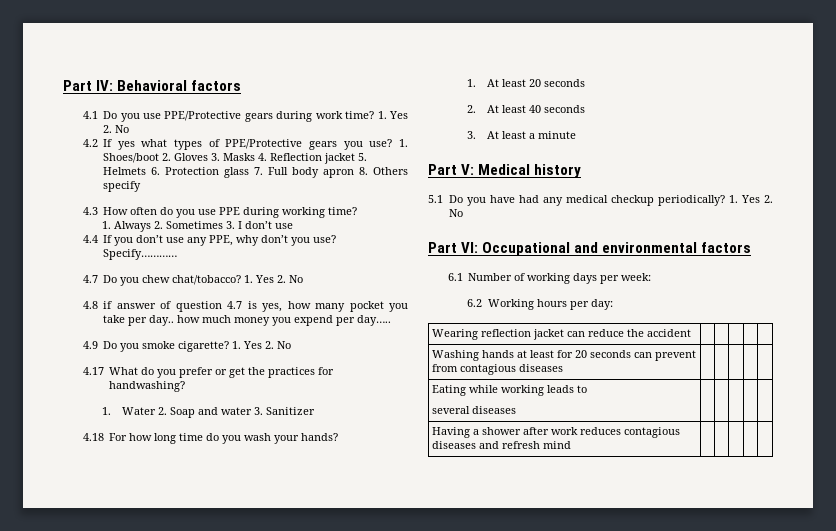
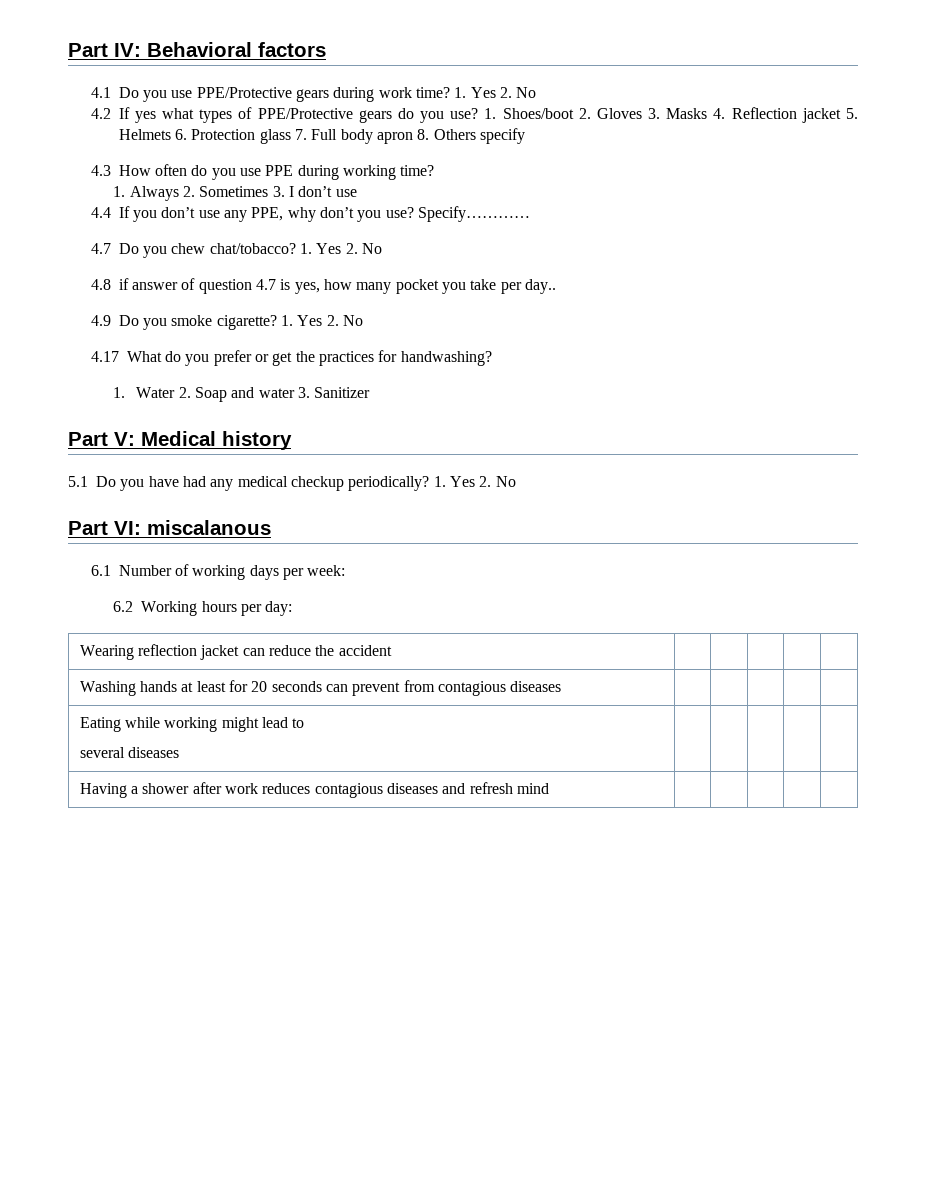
- 4.2 If yes what types of PPE/Protective gears you use?
+ 4.2 If yes what types of PPE/Protective gears do you use?
- 4.8 if answer of question 4.7 is yes, how many pocket you take per day.. how much money you expend per day…..
+ 4.8 if answer of question 4.7 is yes, how many pocket you take per day..
- 4.18 For how long time do you wash your hands?
- 1. At least 20 seconds
- 2. At least 40 seconds
- 3. At least a minute
- Part VI: Occupational and environmental factors
+ Part VI: miscalanous
- Eating while working leads to
+ Eating while working might lead to

